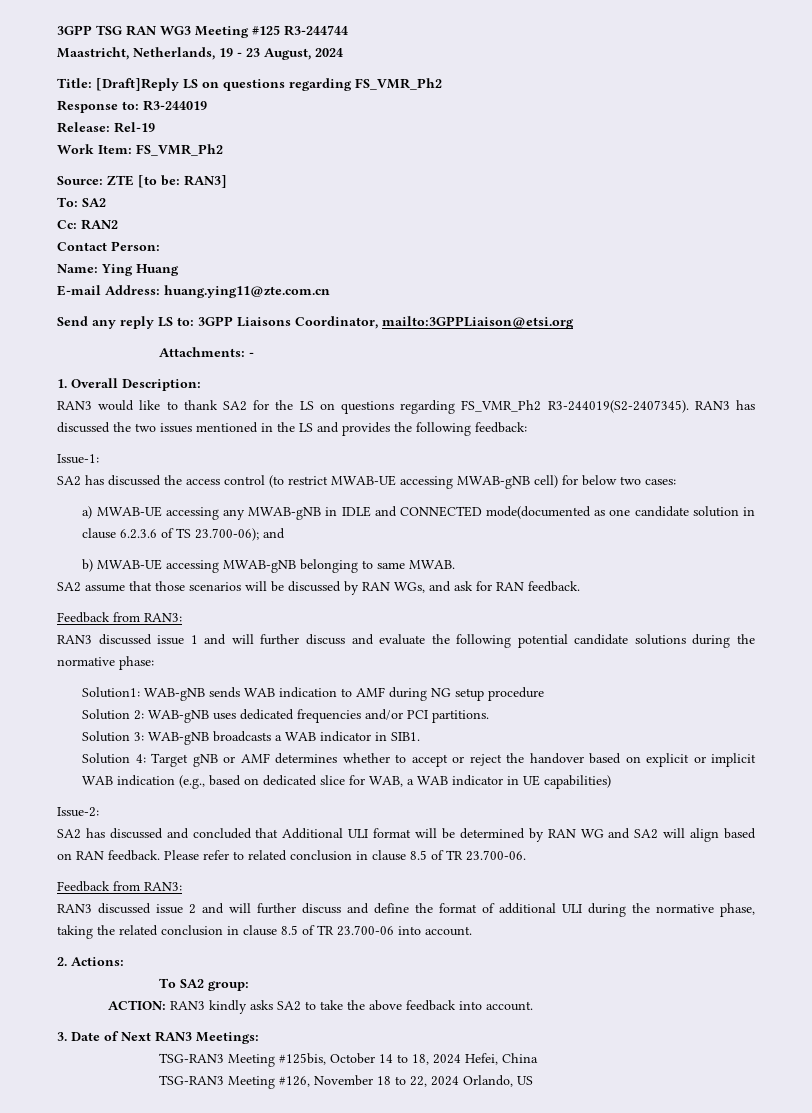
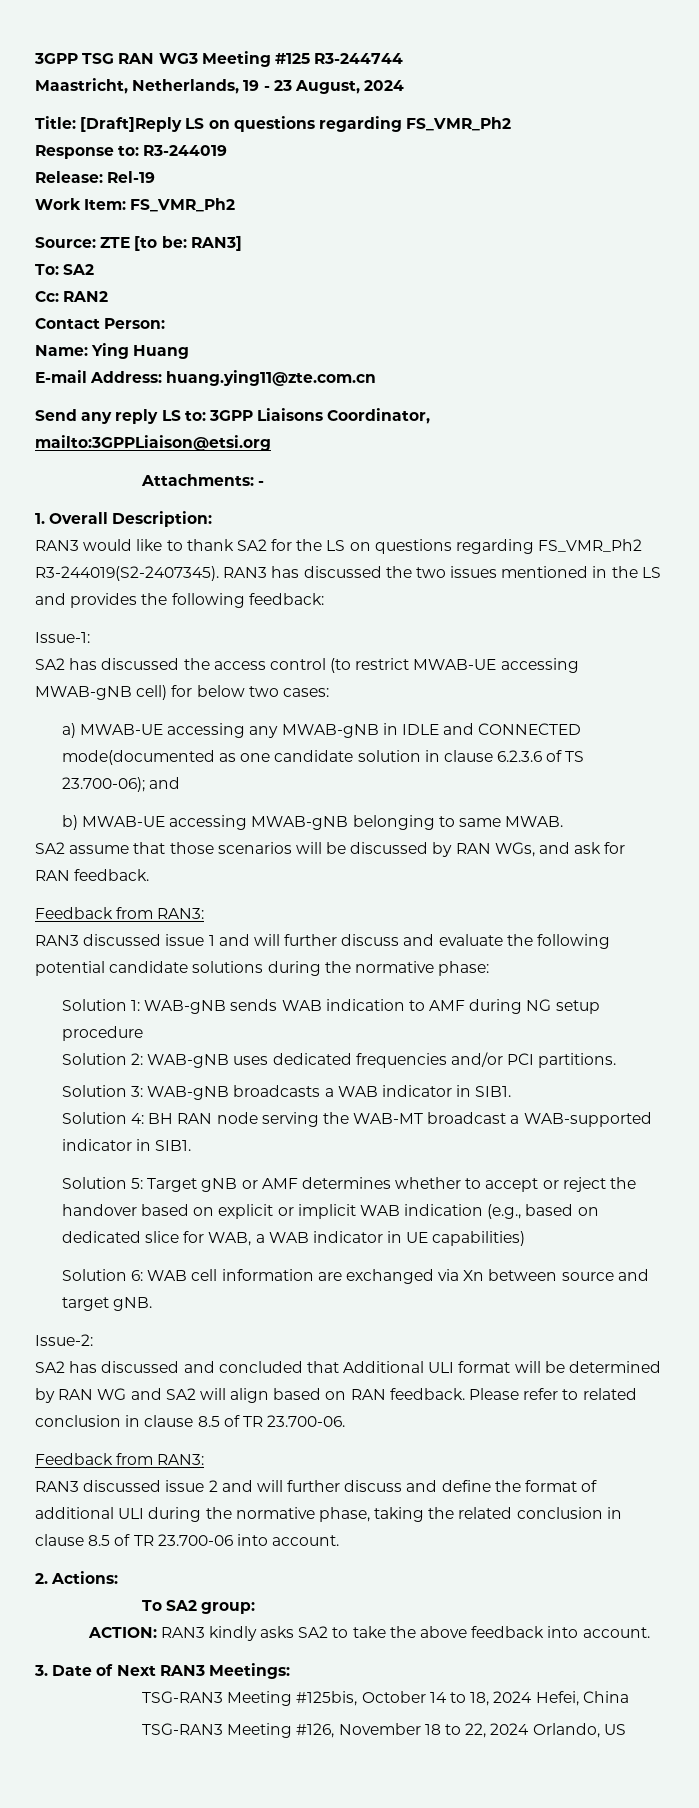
- Solution1: WAB-gNB sends WAB indication to AMF during NG setup procedure
+ Solution 1: WAB-gNB sends WAB indication to AMF during NG setup procedure
- Solution 4: Target gNB or AMF determines whether to accept or reject the handover based on explicit or implicit WAB indication (e.g., based on dedicated slice for WAB, a WAB indicator in UE capabilities)
+ Solution 4: BH RAN node serving the WAB-MT broadcast a WAB-supported indicator in SIB1.
+ Solution 5: Target gNB or AMF determines whether to accept or reject the handover based on explicit or implicit WAB indication (e.g., based on dedicated slice for WAB, a WAB indicator in UE capabilities)
+ Solution 6: WAB cell information are exchanged via Xn between source and target gNB.

